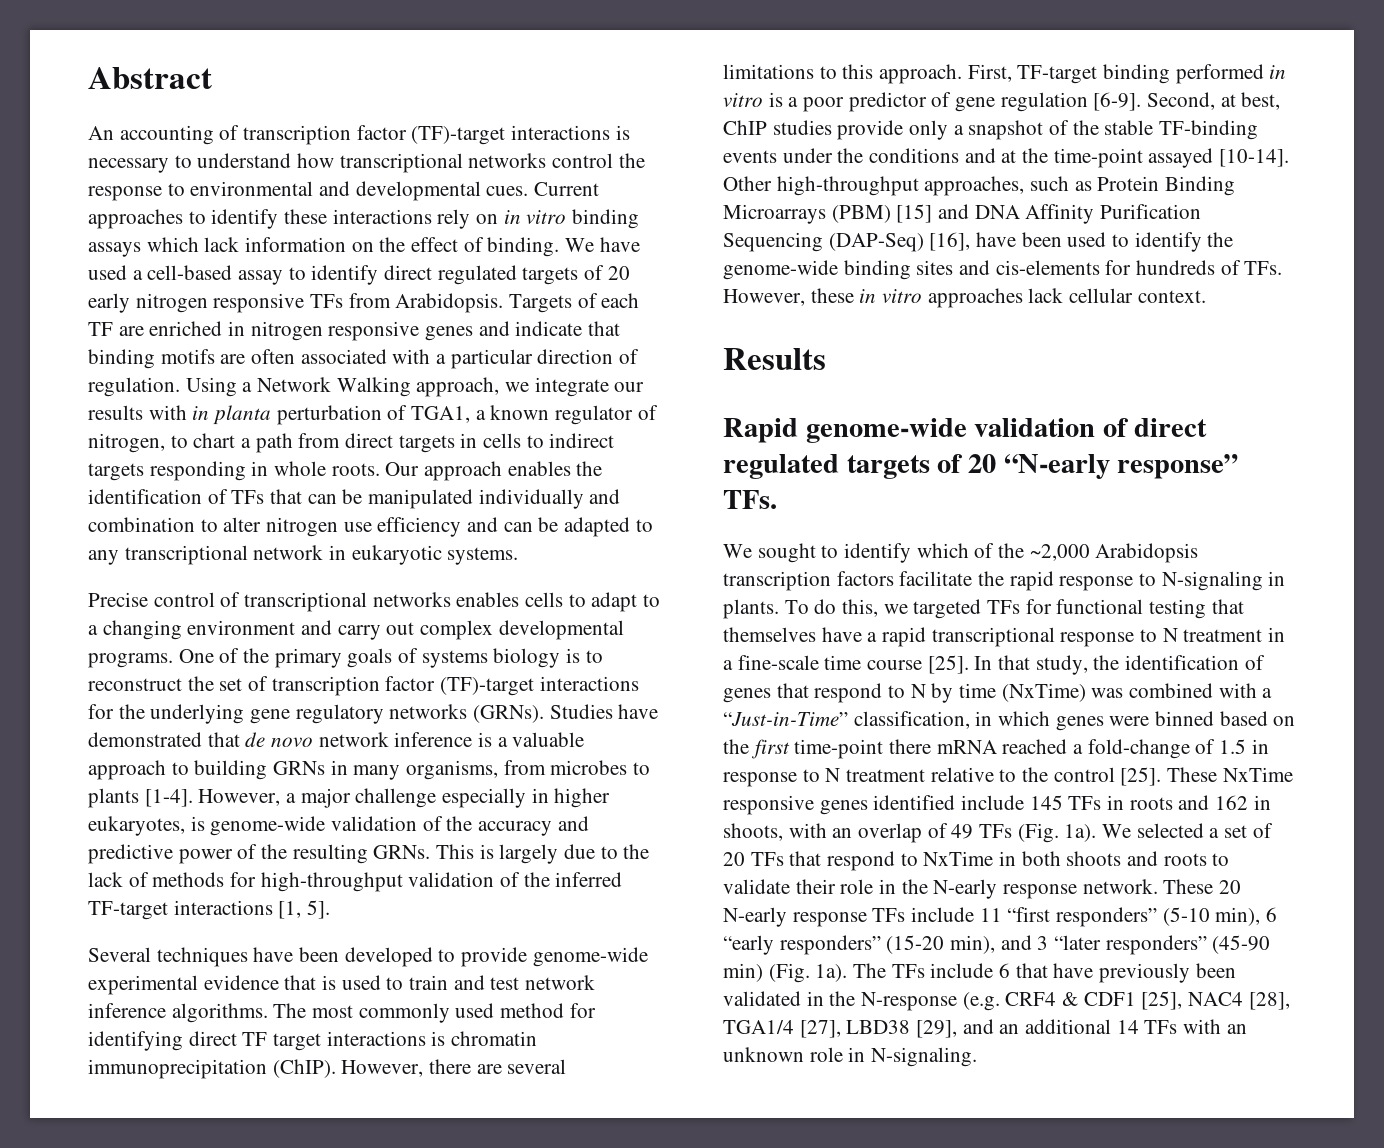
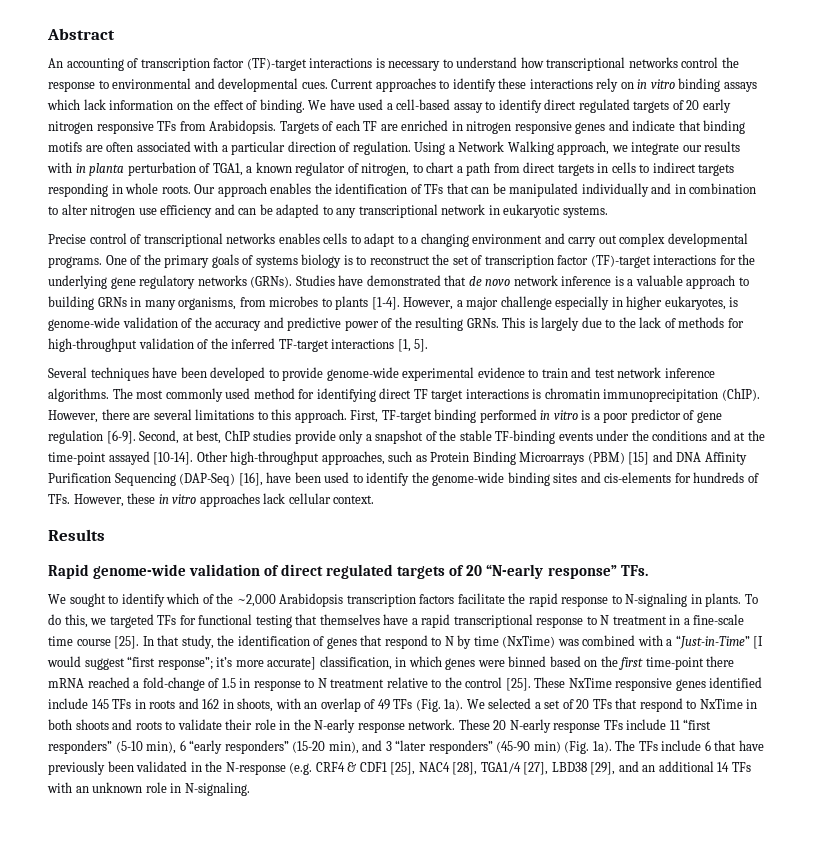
- Our approach enables the identification of TFs that can be manipulated individually and combination to alter nitrogen use efficiency and can be adapted to any transcriptional network in eukaryotic systems.
+ Our approach enables the identification of TFs that can be manipulated individually and in combination to alter nitrogen use efficiency and can be adapted to any transcriptional network in eukaryotic systems.
- Several techniques have been developed to provide genome-wide experimental evidence that is used to train and test network inference algorithms.
+ Several techniques have been developed to provide genome-wide experimental evidence to train and test network inference algorithms.
- In that study, the identification of genes that respond to N by time (NxTime) was combined with a “Just-in-Time” classification, in which genes were binned based on the first time-point there mRNA reached a fold-change of 1.5 in response to N treatment relative to the control [25].
+ In that study, the identification of genes that respond to N by time (NxTime) was combined with a “Just-in-Time” [I would suggest “first response”; it’s more accurate] classification, in which genes were binned based on the first time-point there mRNA reached a fold-change of 1.5 in response to N treatment relative to the control [25].

